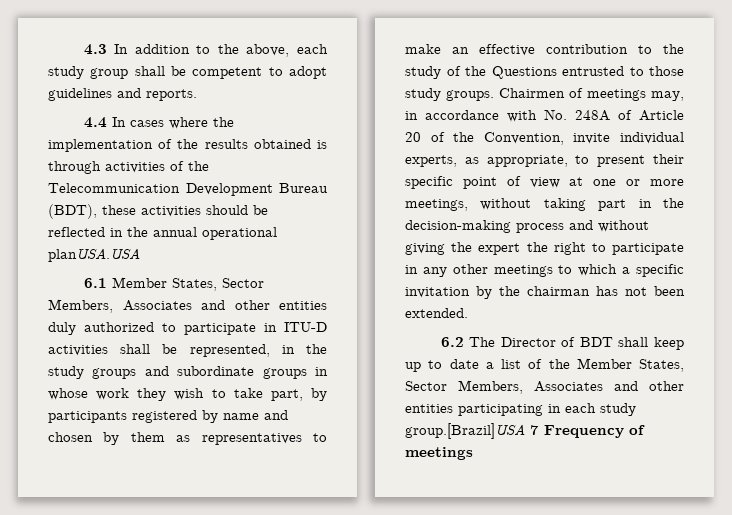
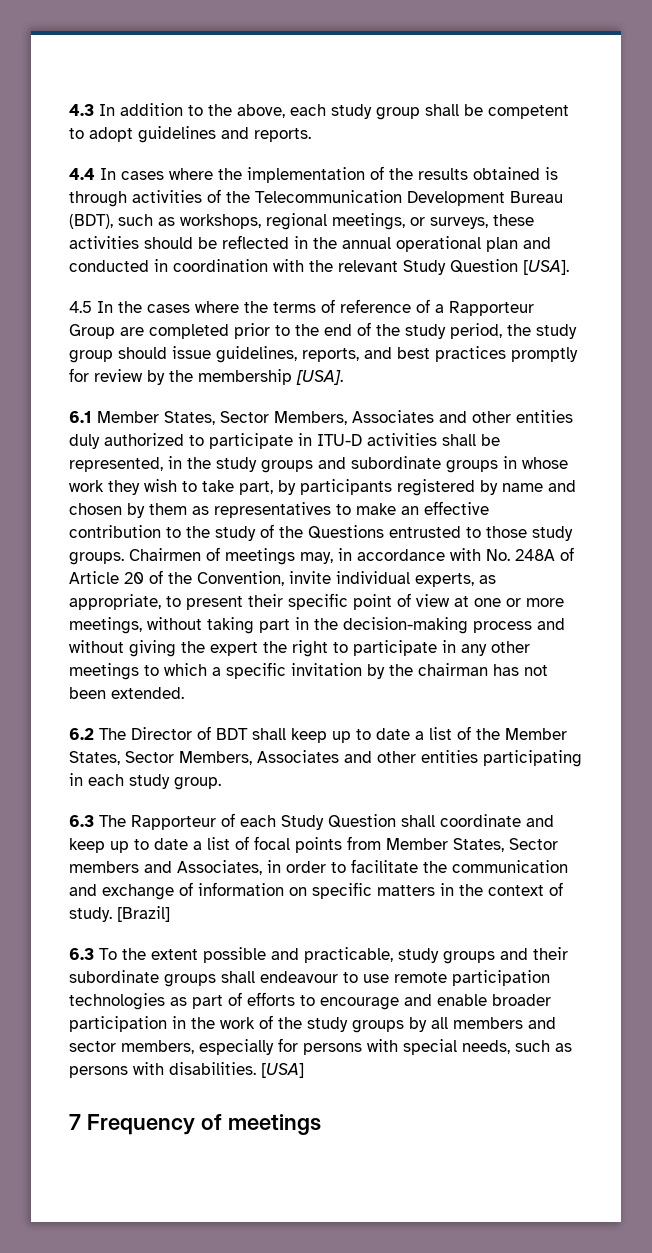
- 4.4 In cases where the implementation of the results obtained is through activities of the Telecommunication Development Bureau (BDT), these activities should be reflected in the annual operational planUSA.USA
+ 4.4 In cases where the implementation of the results obtained is through activities of the Telecommunication Development Bureau (BDT), such as workshops, regional meetings, or surveys, these activities should be reflected in the annual operational plan and conducted in coordination with the relevant Study Question [USA].
+ 4.5 In the cases where the terms of reference of a Rapporteur Group are completed prior to the end of the study period, the study group should issue guidelines, reports, and best practices promptly for review by the membership [USA].
- 6.2 The Director of BDT shall keep up to date a list of the Member States, Sector Members, Associates and other entities participating in each study group.[Brazil]USA 7 Frequency of meetings
+ 6.2 The Director of BDT shall keep up to date a list of the Member States, Sector Members, Associates and other entities participating in each study group.
+ 6.3 The Rapporteur of each Study Question shall coordinate and keep up to date a list of focal points from Member States, Sector members and Associates, in order to facilitate the communication and exchange of information on specific matters in the context of study. [Brazil]
+ 6.3 To the extent possible and practicable, study groups and their subordinate groups shall endeavour to use remote participation technologies as part of efforts to encourage and enable broader participation in the work of the study groups by all members and sector members, especially for persons with special needs, such as persons with disabilities. [USA]
+ 7 Frequency of meetings

